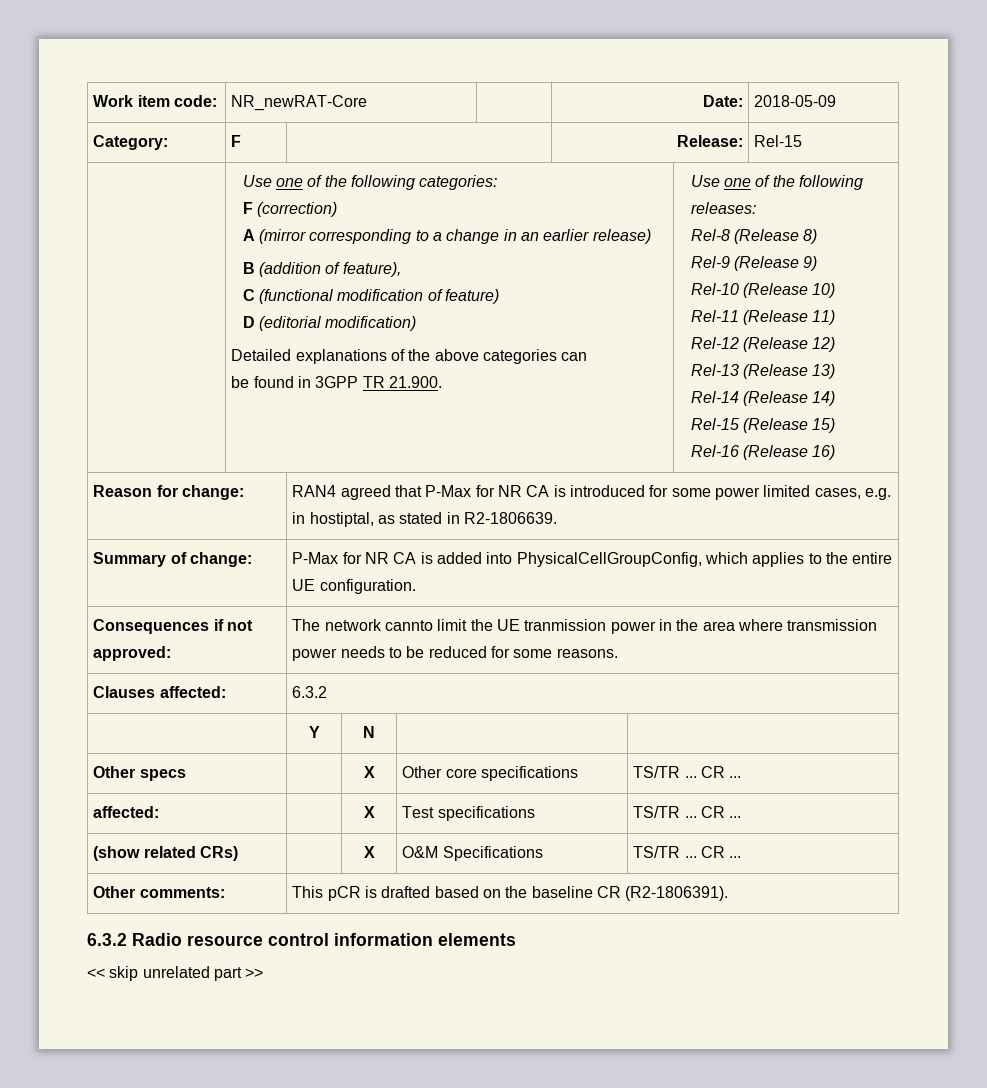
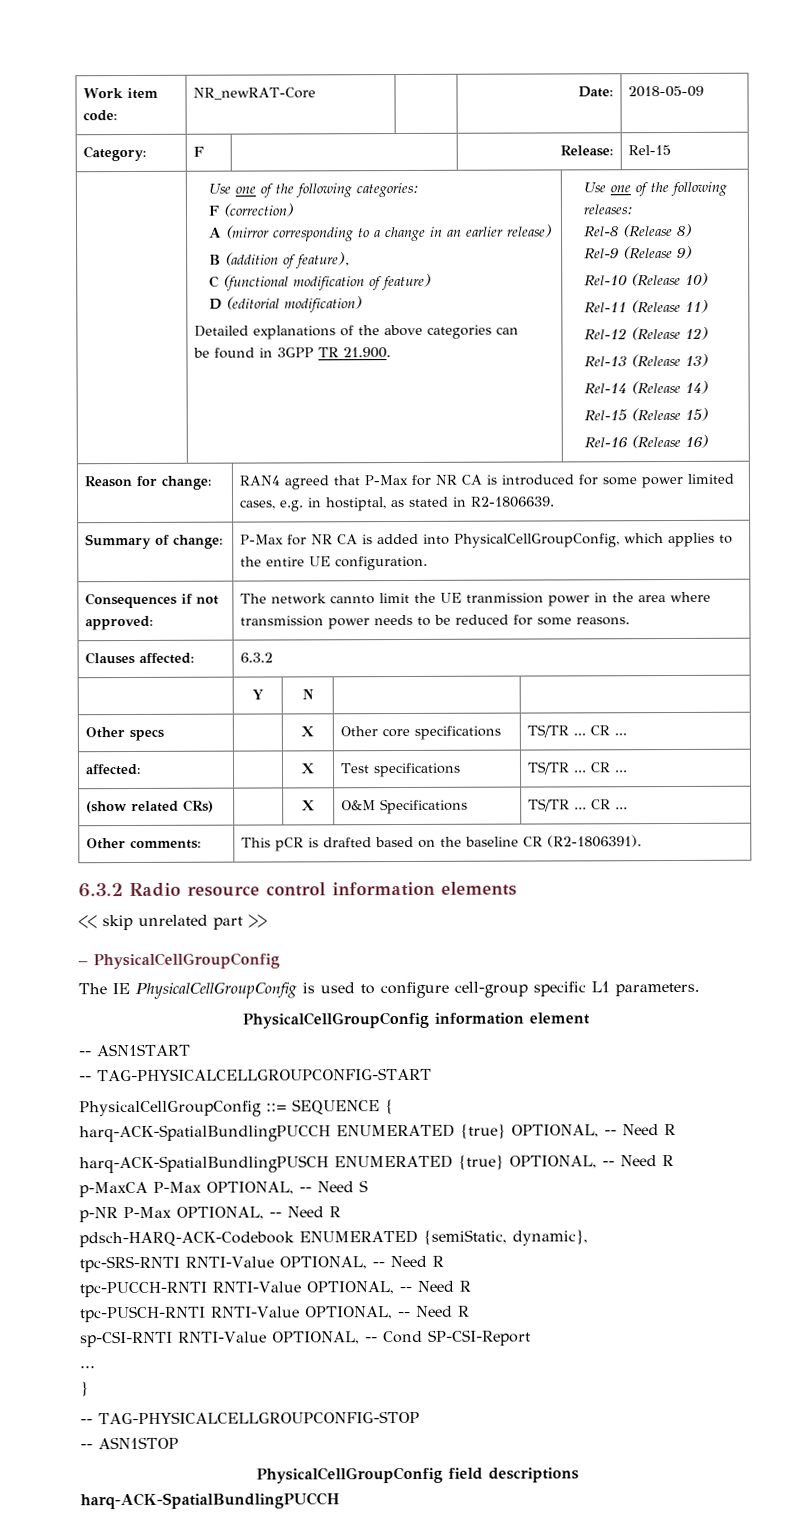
+ – PhysicalCellGroupConfig
+ The IE PhysicalCellGroupConfig is used to configure cell-group specific L1 parameters.
+ PhysicalCellGroupConfig information element
+ -- ASN1START
+ -- TAG-PHYSICALCELLGROUPCONFIG-START
+ PhysicalCellGroupConfig ::= SEQUENCE {
+ harq-ACK-SpatialBundlingPUCCH ENUMERATED {true} OPTIONAL, -- Need R
+ harq-ACK-SpatialBundlingPUSCH ENUMERATED {true} OPTIONAL, -- Need R
+ p-MaxCA P-Max OPTIONAL, -- Need S
+ p-NR P-Max OPTIONAL, -- Need R
+ pdsch-HARQ-ACK-Codebook ENUMERATED {semiStatic, dynamic},
+ tpc-SRS-RNTI RNTI-Value OPTIONAL, -- Need R
+ tpc-PUCCH-RNTI RNTI-Value OPTIONAL, -- Need R
+ tpc-PUSCH-RNTI RNTI-Value OPTIONAL, -- Need R
+ sp-CSI-RNTI RNTI-Value OPTIONAL, -- Cond SP-CSI-Report
+ ...
+ }
+ -- TAG-PHYSICALCELLGROUPCONFIG-STOP
+ -- ASN1STOP
+ PhysicalCellGroupConfig field descriptions
+ harq-ACK-SpatialBundlingPUCCH

